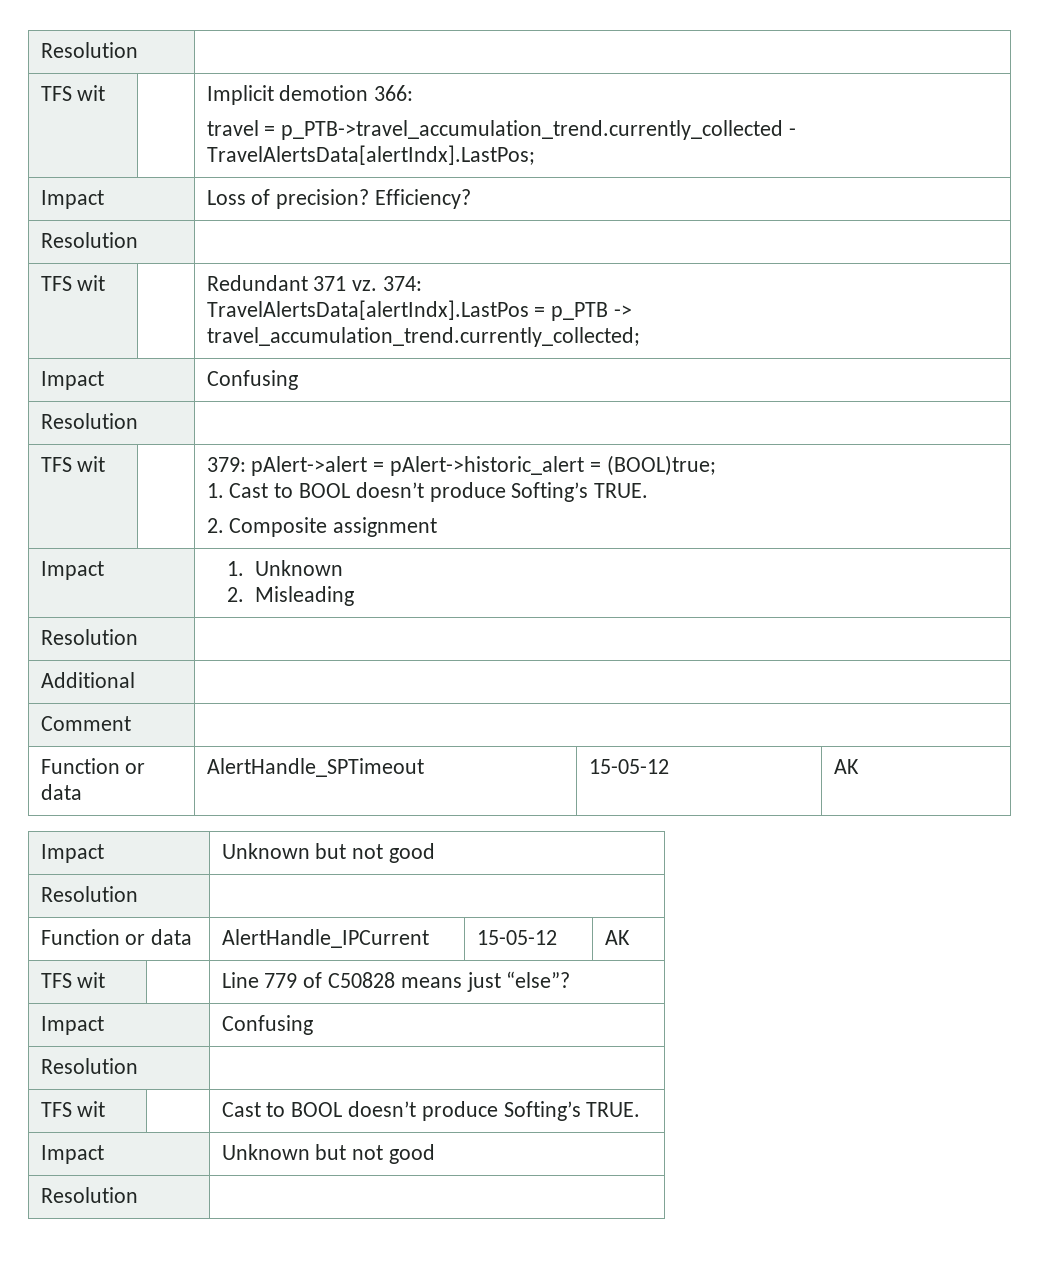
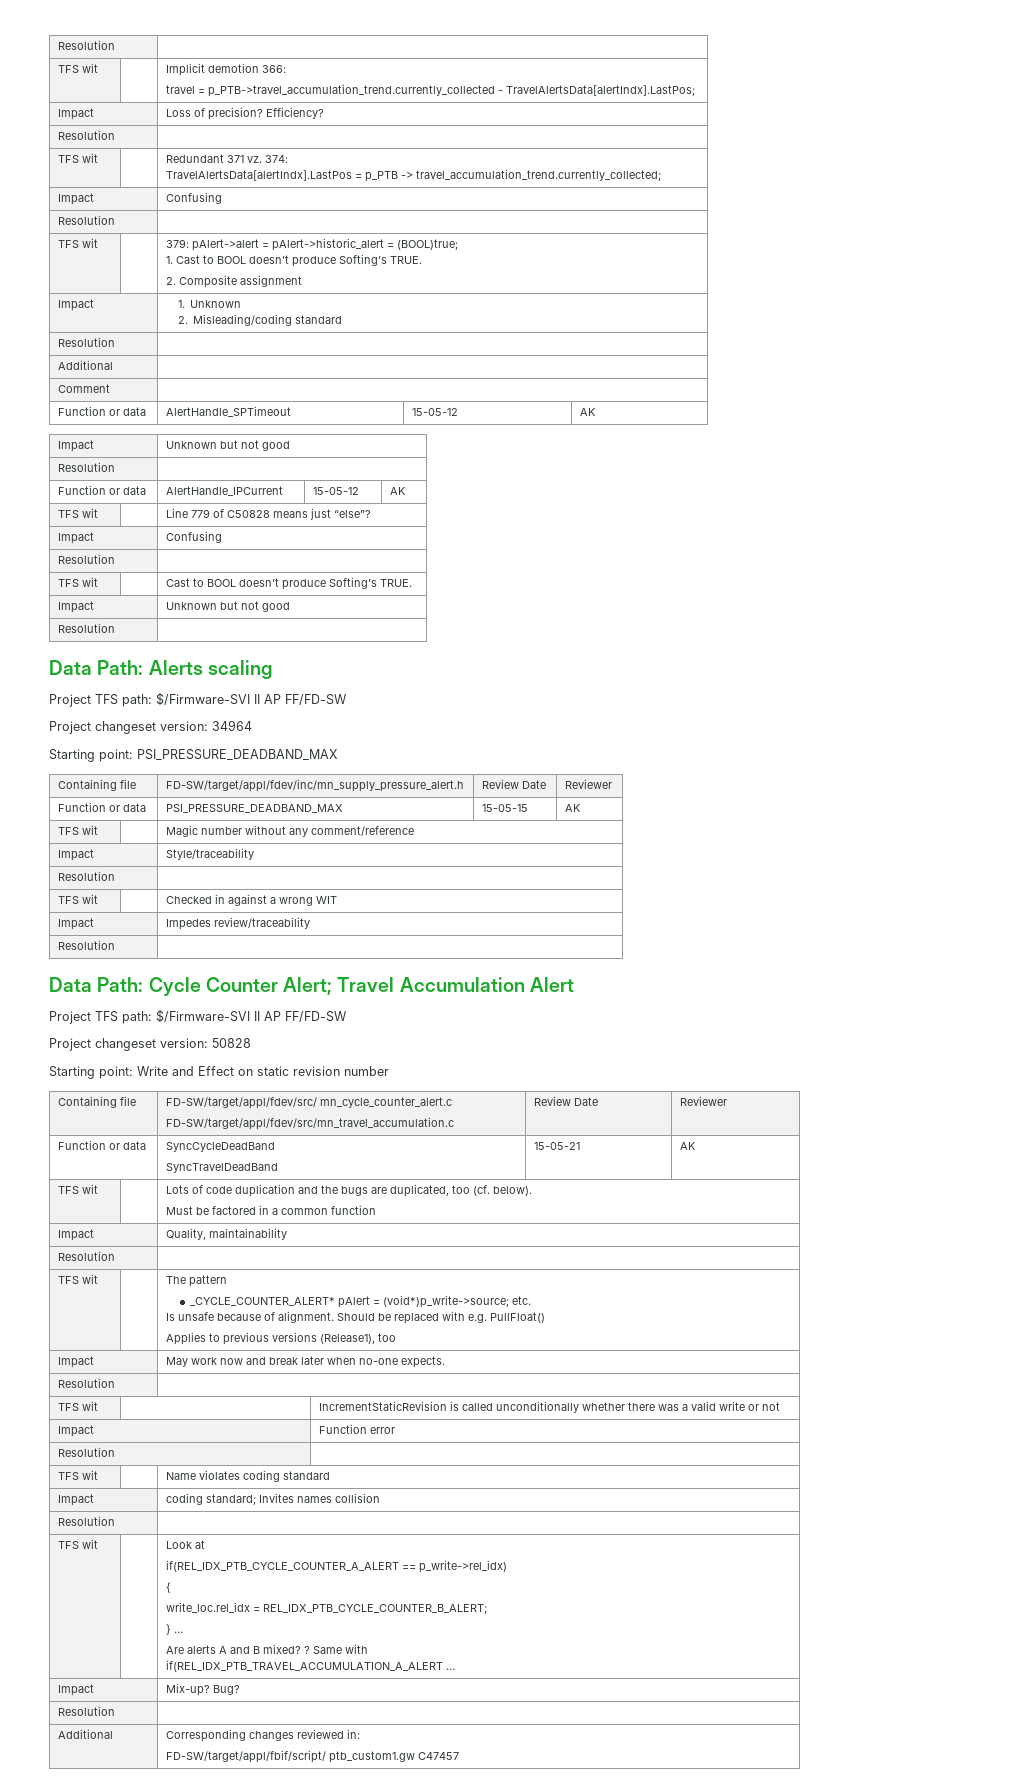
  Impact | 1. Unknown
- 2. Misleading
+ 2. Misleading/coding standard
+ Data Path: Alerts scaling
+ Project TFS path: $/Firmware-SVI II AP FF/FD-SW
+ Project changeset version: 34964
+ Starting point: PSI_PRESSURE_DEADBAND_MAX
+ Containing file | FD-SW/target/appl/fdev/inc/mn_supply_pressure_alert.h | Review Date | Reviewer
+ Function or data | PSI_PRESSURE_DEADBAND_MAX | 15-05-15 | AK
+ TFS wit | | Magic number without any comment/reference
+ Impact | Style/traceability
+ Resolution |
+ TFS wit | | Checked in against a wrong WIT
+ Impact | Impedes review/traceability
+ Resolution |
+ Data Path: Cycle Counter Alert; Travel Accumulation Alert
+ Project TFS path: $/Firmware-SVI II AP FF/FD-SW
+ Project changeset version: 50828
+ Starting point: Write and Effect on static revision number
+ Containing file | FD-SW/target/appl/fdev/src/ mn_cycle_counter_alert.c
+ FD-SW/target/appl/fdev/src/mn_travel_accumulation.c | Review Date | Reviewer
+ Function or data | SyncCycleDeadBand
+ SyncTravelDeadBand | 15-05-21 | AK
+ TFS wit | | Lots of code duplication and the bugs are duplicated, too (cf. below).
+ Must be factored in a common function
+ Impact | Quality, maintainability
+ Resolution |
+ TFS wit | | The pattern
+ _CYCLE_COUNTER_ALERT* pAlert = (void*)p_write->source; etc.
+ Is unsafe because of alignment. Should be replaced with e.g. PullFloat()
+ Applies to previous versions (Release1), too
+ Impact | May work now and break later when no-one expects.
+ Resolution |
+ TFS wit | | IncrementStaticRevision is called unconditionally whether there was a valid write or not
+ Impact | Function error
+ Resolution |
+ TFS wit | | Name violates coding standard
+ Impact | coding standard; Invites names collision
+ Resolution |
+ TFS wit | | Look at
+ if(REL_IDX_PTB_CYCLE_COUNTER_A_ALERT == p_write->rel_idx)
+ {
+ write_loc.rel_idx = REL_IDX_PTB_CYCLE_COUNTER_B_ALERT;
+ } …
+ Are alerts A and B mixed? ? Same with
+ if(REL_IDX_PTB_TRAVEL_ACCUMULATION_A_ALERT …
+ Impact | Mix-up? Bug?
+ Resolution |
+ Additional | Corresponding changes reviewed in:
+ FD-SW/target/appl/fbif/script/ ptb_custom1.gw C47457

